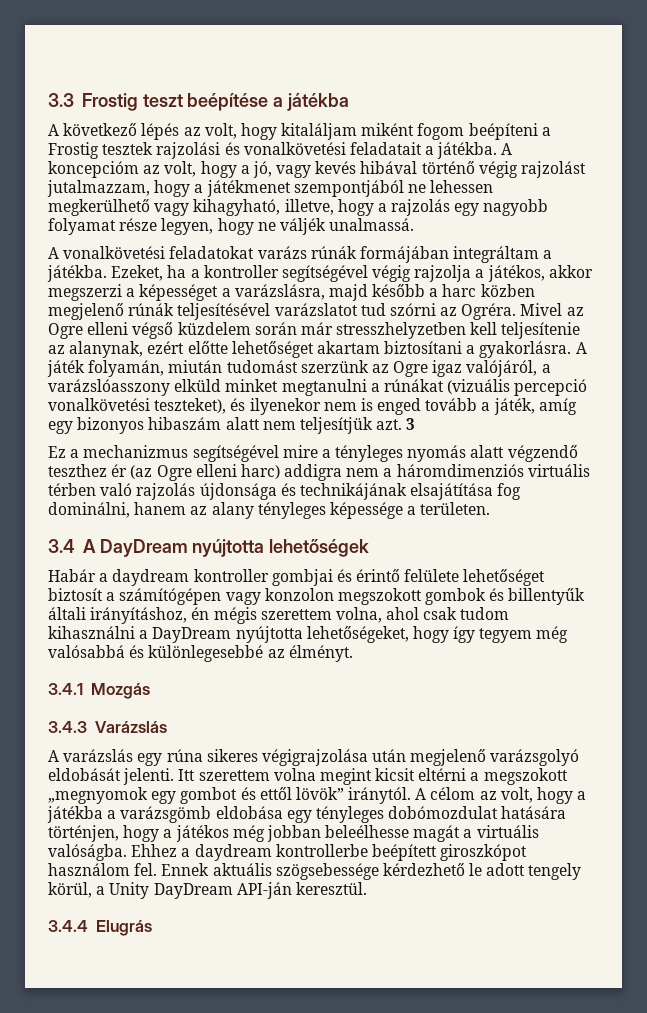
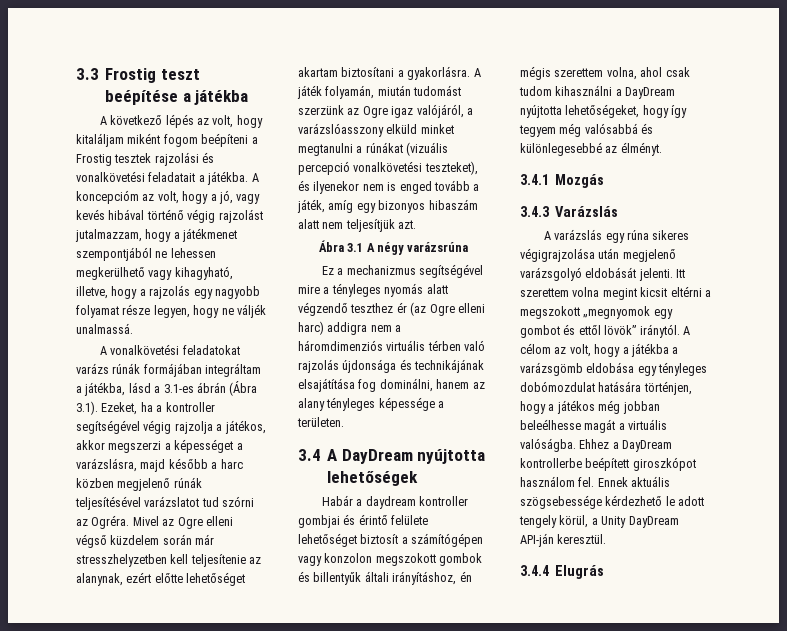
- A vonalkövetési feladatokat varázs rúnák formájában integráltam a játékba. Ezeket, ha a kontroller segítségével végig rajzolja a játékos, akkor megszerzi a képességet a varázslásra, majd később a harc közben megjelenő rúnák teljesítésével varázslatot tud szórni az Ogréra.
+ A vonalkövetési feladatokat varázs rúnák formájában integráltam a játékba, lásd a 3.1-es ábrán (Ábra 3.1). Ezeket, ha a kontroller segítségével végig rajzolja a játékos, akkor megszerzi a képességet a varázslásra, majd később a harc közben megjelenő rúnák teljesítésével varázslatot tud szórni az Ogréra.
- A játék folyamán, miután tudomást szerzünk az Ogre igaz valójáról, a varázslóasszony elküld minket megtanulni a rúnákat (vizuális percepció vonalkövetési teszteket), és ilyenekor nem is enged tovább a játék, amíg egy bizonyos hibaszám alatt nem teljesítjük azt. 3
+ A játék folyamán, miután tudomást szerzünk az Ogre igaz valójáról, a varázslóasszony elküld minket megtanulni a rúnákat (vizuális percepció vonalkövetési teszteket), és ilyenekor nem is enged tovább a játék, amíg egy bizonyos hibaszám alatt nem teljesítjük azt.
+ Ábra 3.1 A négy varázsrúna
- Ehhez a daydream kontrollerbe beépített giroszkópot használom fel.
+ Ehhez a DayDream kontrollerbe beépített giroszkópot használom fel.

